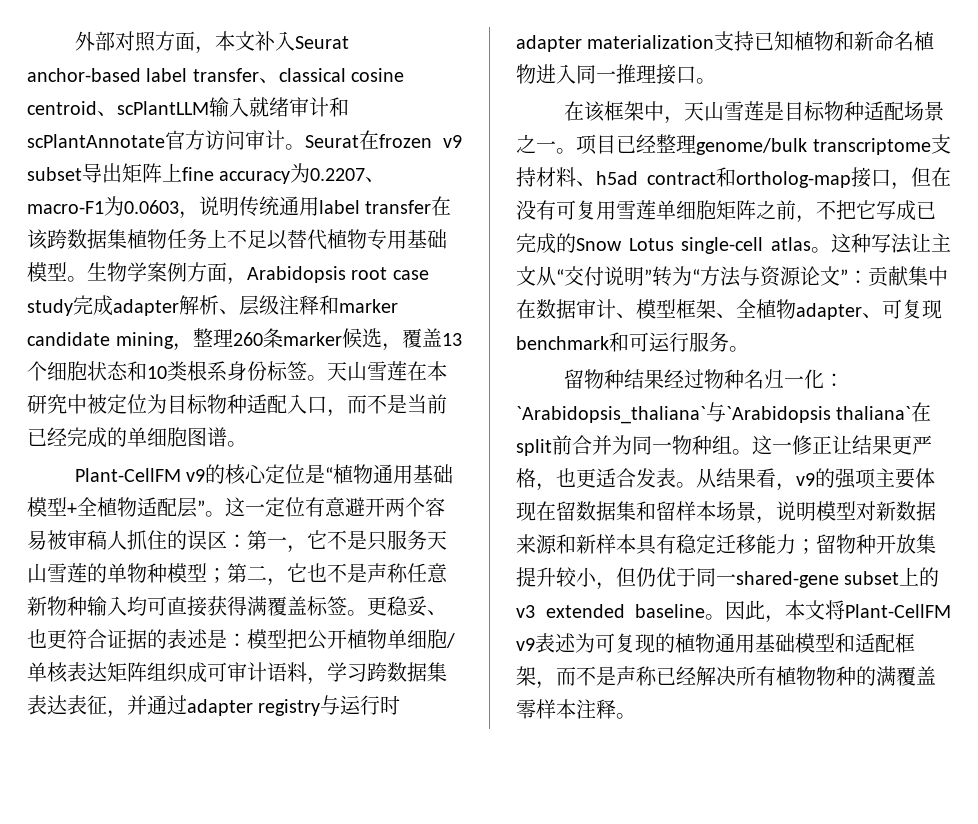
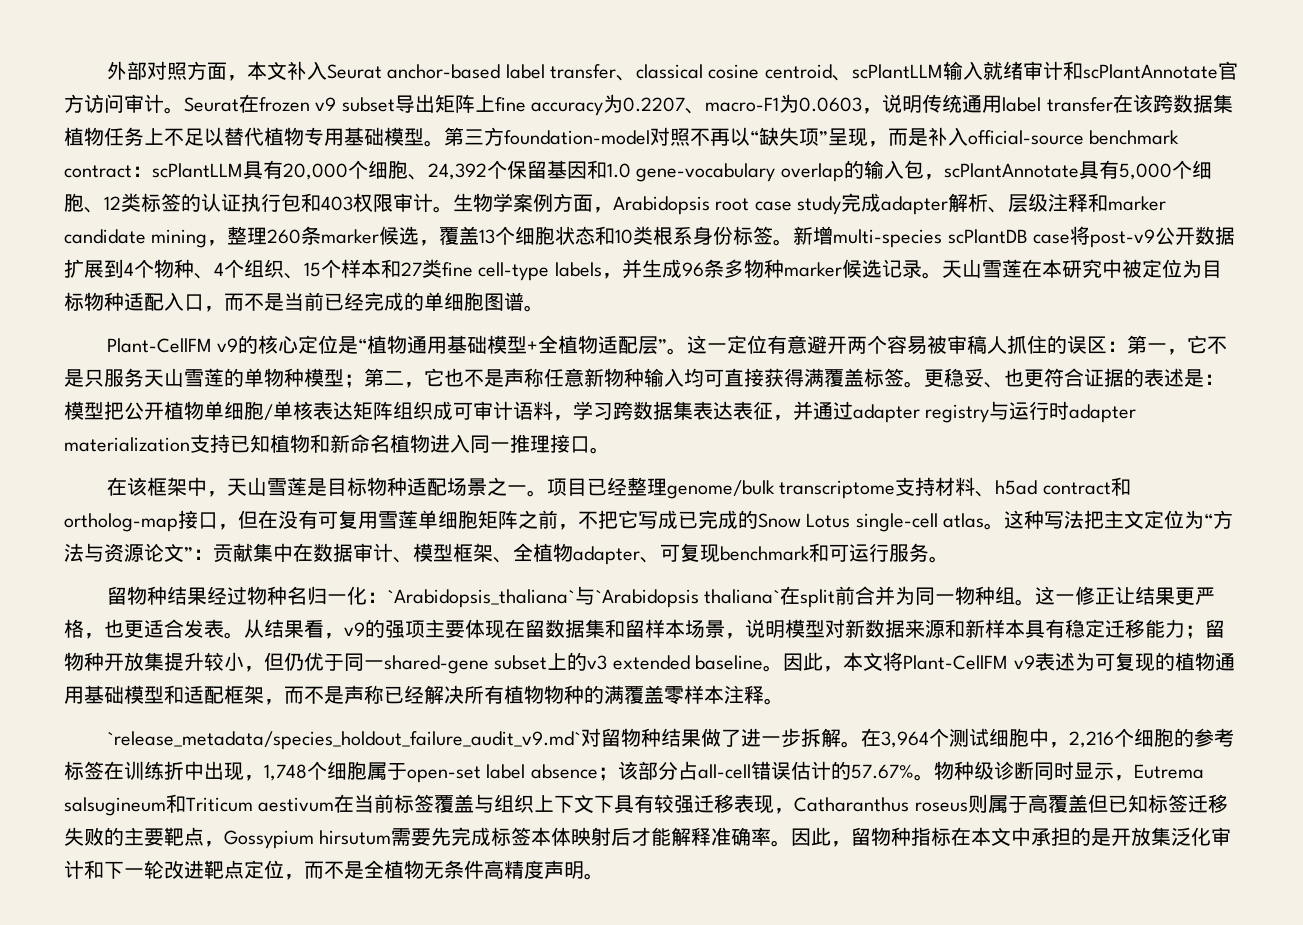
+ 第三方foundation-model对照不再以“缺失项”呈现，而是补入official-source benchmark contract：scPlantLLM具有20,000个细胞、24,392个保留基因和1.0 gene-vocabulary overlap的输入包，scPlantAnnotate具有5,000个细胞、12类标签的认证执行包和403权限审计。
+ 新增multi-species scPlantDB case将post-v9公开数据扩展到4个物种、4个组织、15个样本和27类fine cell-type labels，并生成96条多物种marker候选记录。
- 这种写法让主文从“交付说明”转为“方法与资源论文”：贡献集中在数据审计、模型框架、全植物adapter、可复现benchmark和可运行服务。
+ 这种写法把主文定位为“方法与资源论文”：贡献集中在数据审计、模型框架、全植物adapter、可复现benchmark和可运行服务。
+ `release_metadata/species_holdout_failure_audit_v9.md`对留物种结果做了进一步拆解。在3,964个测试细胞中，2,216个细胞的参考标签在训练折中出现，1,748个细胞属于open-set label absence；该部分占all-cell错误估计的57.67%。物种级诊断同时显示，Eutrema salsugineum和Triticum aestivum在当前标签覆盖与组织上下文下具有较强迁移表现，Catharanthus roseus则属于高覆盖但已知标签迁移失败的主要靶点，Gossypium hirsutum需要先完成标签本体映射后才能解释准确率。因此，留物种指标在本文中承担的是开放集泛化审计和下一轮改进靶点定位，而不是全植物无条件高精度声明。

